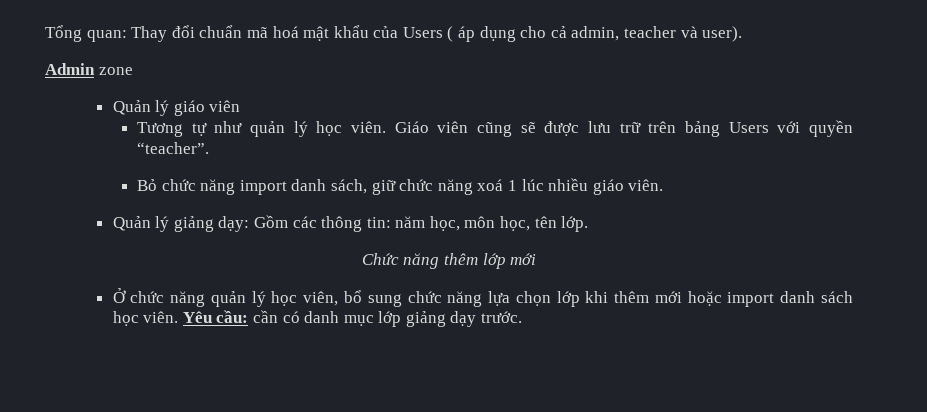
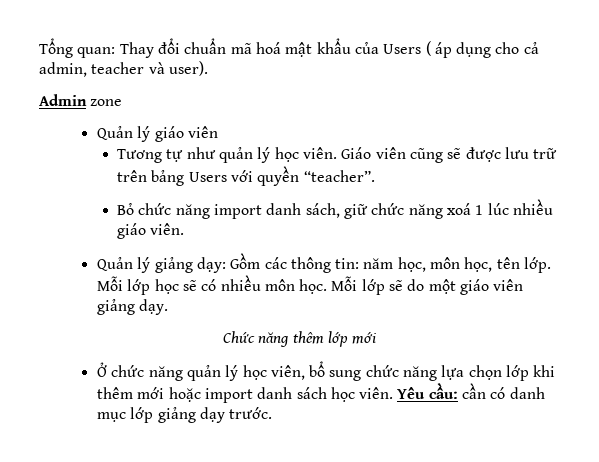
+ Mỗi lớp học sẽ có nhiều môn học. Mỗi lớp sẽ do một giáo viên giảng dạy.

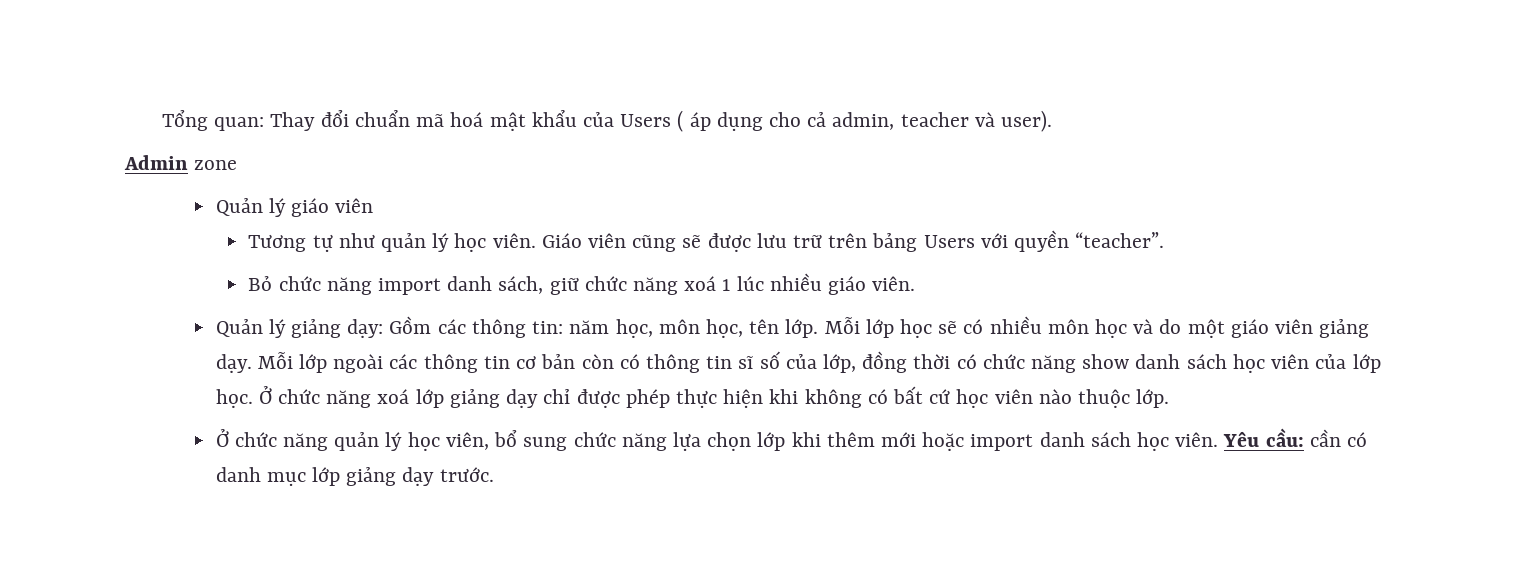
- Mỗi lớp học sẽ có nhiều môn học. Mỗi lớp sẽ do một giáo viên giảng dạy.
- Chức năng thêm lớp mới
+ Mỗi lớp học sẽ có nhiều môn học và do một giáo viên giảng dạy. Mỗi lớp ngoài các thông tin cơ bản còn có thông tin sĩ số của lớp, đồng thời có chức năng show danh sách học viên của lớp học. Ở chức năng xoá lớp giảng dạy chỉ được phép thực hiện khi không có bất cứ học viên nào thuộc lớp.

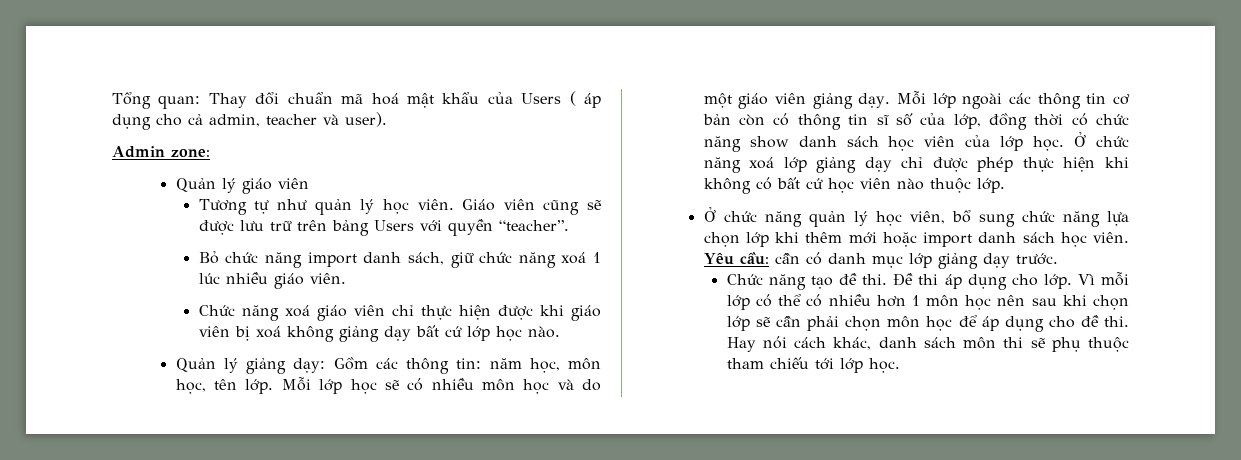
- Admin zone
+ Admin zone:
+ Chức năng xoá giáo viên chỉ thực hiện được khi giáo viên bị xoá không giảng dạy bất cứ lớp học nào.
+ Chức năng tạo đề thi. Đề thi áp dụng cho lớp. Vì mỗi lớp có thể có nhiều hơn 1 môn học nên sau khi chọn lớp sẽ cần phải chọn môn học để áp dụng cho đề thi. Hay nói cách khác, danh sách môn thi sẽ phụ thuộc tham chiếu tới lớp học.

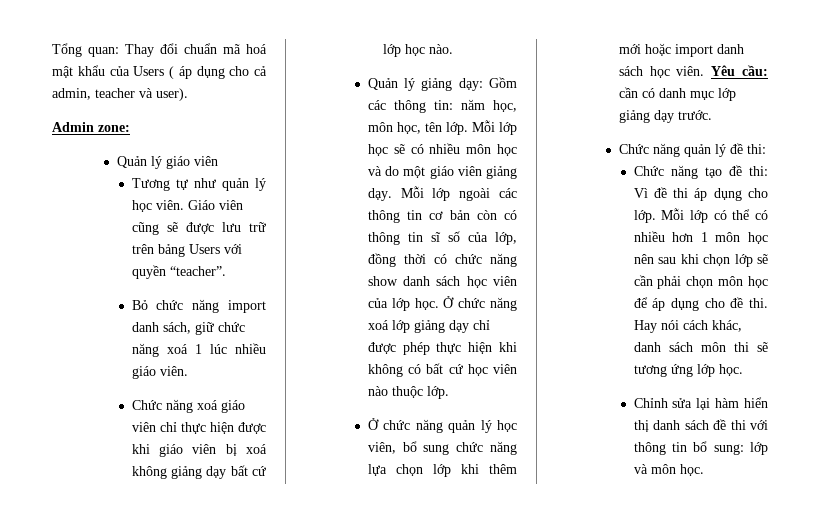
+ Chức năng quản lý đề thi:
- Chức năng tạo đề thi. Đề thi áp dụng cho lớp.
+ Chức năng tạo đề thi: Vì đề thi áp dụng cho lớp.
- Vì mỗi lớp có thể có nhiều hơn 1 môn học nên sau khi chọn lớp sẽ cần phải chọn môn học để áp dụng cho đề thi.
+ Mỗi lớp có thể có nhiều hơn 1 môn học nên sau khi chọn lớp sẽ cần phải chọn môn học để áp dụng cho đề thi.
- Hay nói cách khác, danh sách môn thi sẽ phụ thuộc tham chiếu tới lớp học.
+ Hay nói cách khác, danh sách môn thi sẽ tương ứng lớp học.
+ Chỉnh sửa lại hàm hiển thị danh sách đề thi với thông tin bổ sung: lớp và môn học.

